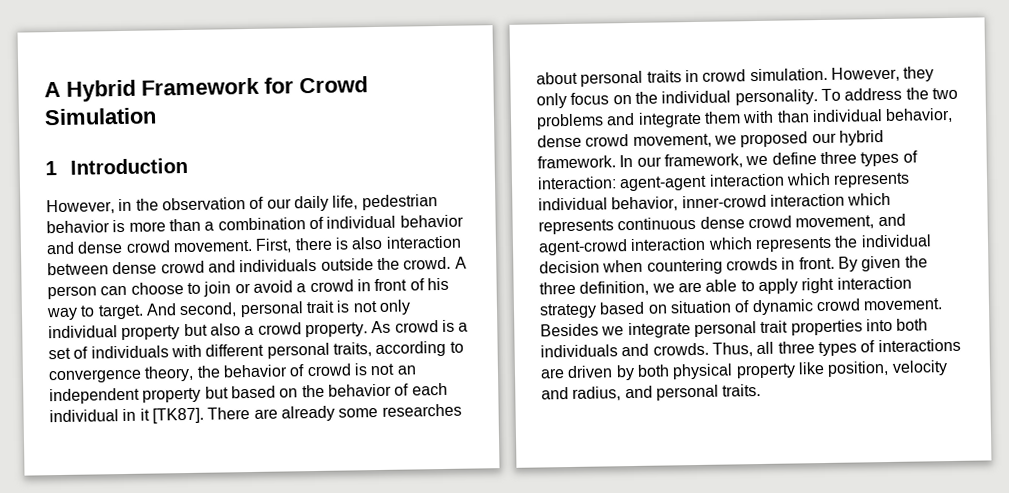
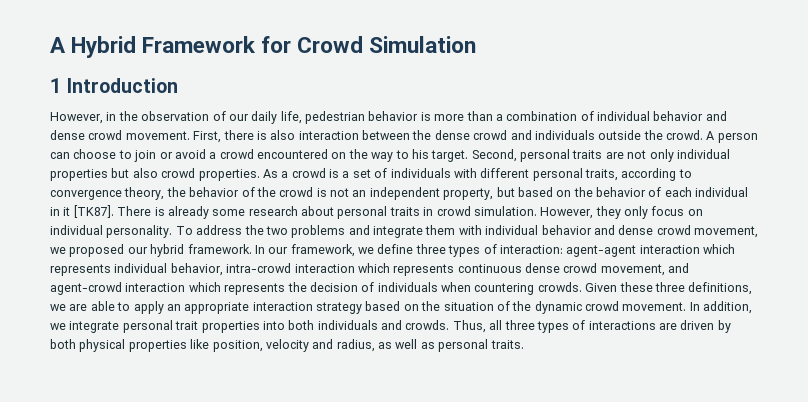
- First, there is also interaction between dense crowd and individuals outside the crowd.
+ First, there is also interaction between the dense crowd and individuals outside the crowd.
- A person can choose to join or avoid a crowd in front of his way to target. And second, personal trait is not only individual property but also a crowd property. As crowd is a set of individuals with different personal traits, according to convergence theory, the behavior of crowd is not an independent property but based on the behavior of each individual in it [TK87].
+ A person can choose to join or avoid a crowd encountered on the way to his target. Second, personal traits are not only individual properties but also crowd properties. As a crowd is a set of individuals with different personal traits, according to convergence theory, the behavior of the crowd is not an independent property, but based on the behavior of each individual in it [TK87].
- There are already some researches about personal traits in crowd simulation.
+ There is already some research about personal traits in crowd simulation.
- However, they only focus on the individual personality.
+ However, they only focus on individual personality.
- To address the two problems and integrate them with than individual behavior, dense crowd movement, we proposed our hybrid framework.
+ To address the two problems and integrate them with individual behavior and dense crowd movement, we proposed our hybrid framework.
- In our framework, we define three types of interaction: agent-agent interaction which represents individual behavior, inner-crowd interaction which represents continuous dense crowd movement, and agent-crowd interaction which represents the individual decision when countering crowds in front. By given the three definition, we are able to apply right interaction strategy based on situation of dynamic crowd movement.
+ In our framework, we define three types of interaction: agent-agent interaction which represents individual behavior, intra-crowd interaction which represents continuous dense crowd movement, and agent-crowd interaction which represents the decision of individuals when countering crowds. Given these three definitions, we are able to apply an appropriate interaction strategy based on the situation of the dynamic crowd movement.
- Besides we integrate personal trait properties into both individuals and crowds.
+ In addition, we integrate personal trait properties into both individuals and crowds.
- Thus, all three types of interactions are driven by both physical property like position, velocity and radius, and personal traits.
+ Thus, all three types of interactions are driven by both physical properties like position, velocity and radius, as well as personal traits.

